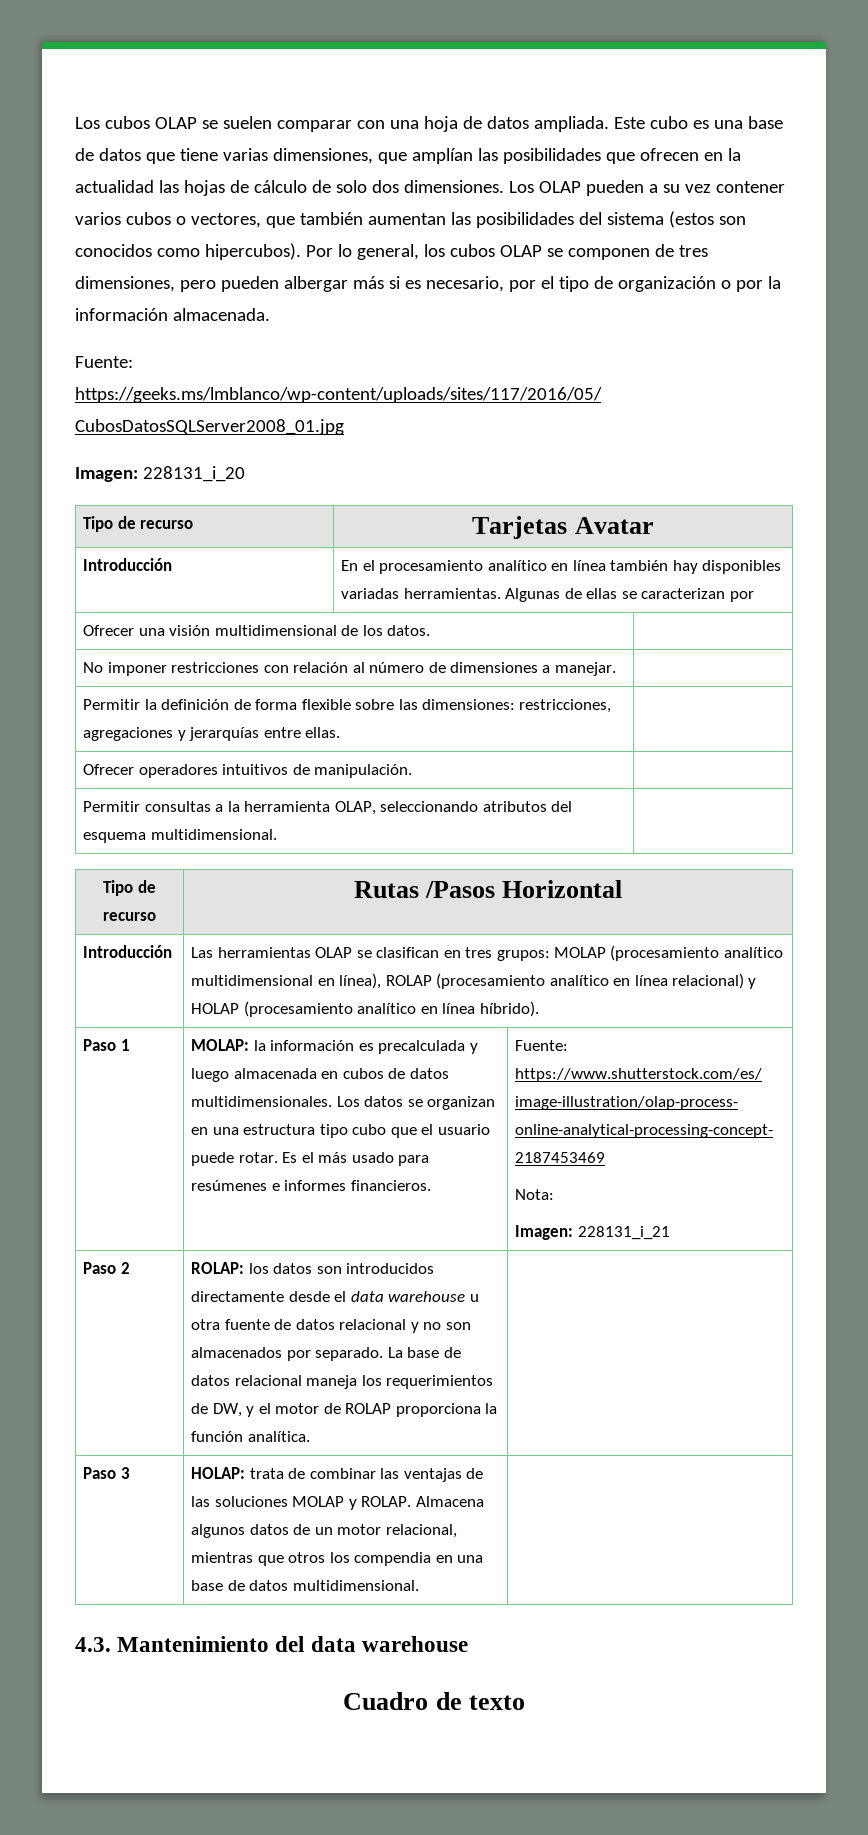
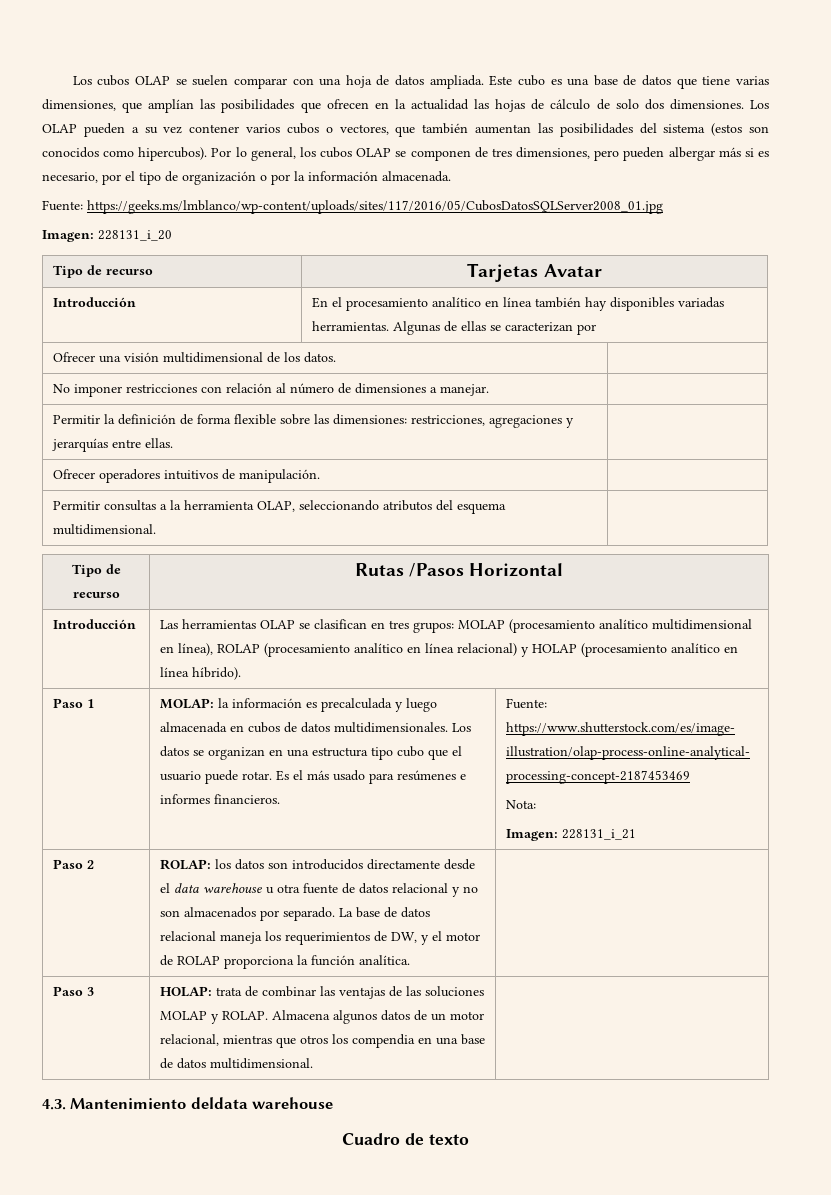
- 4.3. Mantenimiento del data warehouse
+ 4.3. Mantenimiento deldata warehouse

